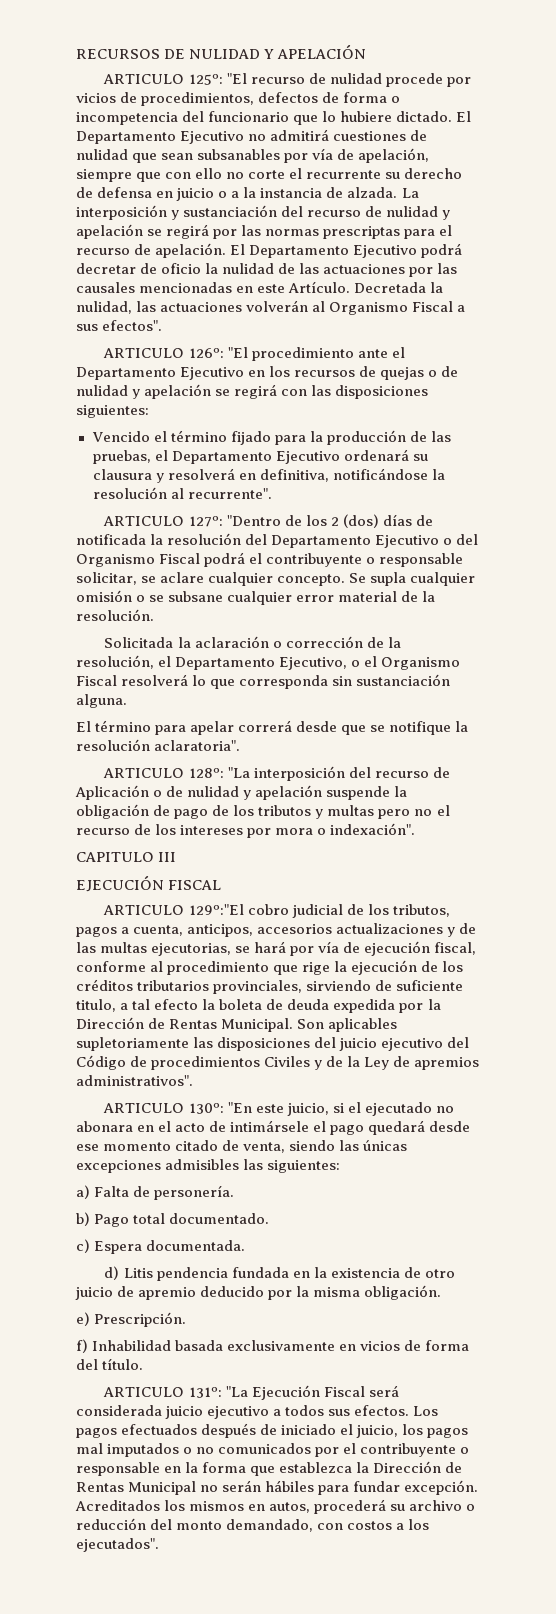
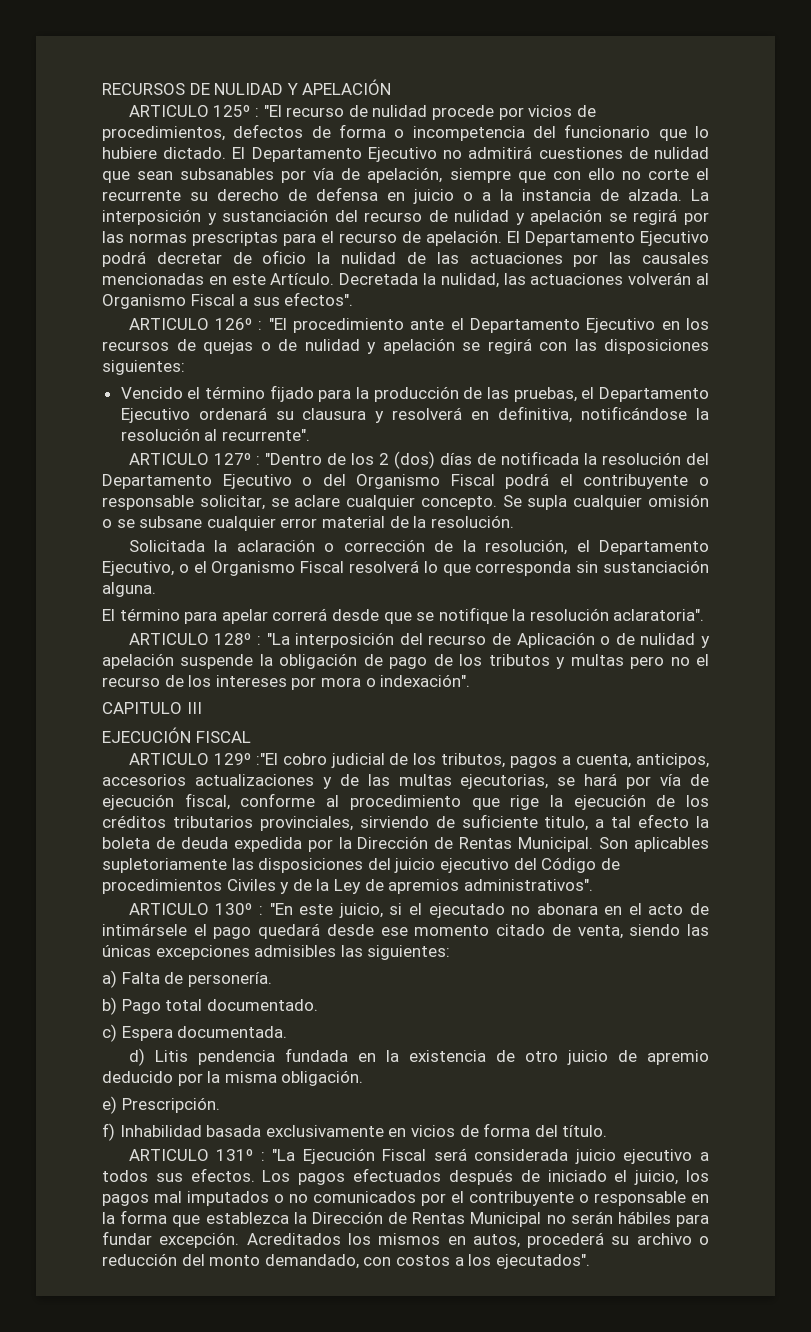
- ARTICULO 125º: "El recurso de nulidad procede por vicios de procedimientos, defectos de forma o incompetencia del funcionario que lo hubiere dictado.
+ ARTICULO 125º : "El recurso de nulidad procede por vicios de procedimientos, defectos de forma o incompetencia del funcionario que lo hubiere dictado.
- ARTICULO 126º: "El procedimiento ante el Departamento Ejecutivo en los recursos de quejas o de nulidad y apelación se regirá con las disposiciones siguientes:
+ ARTICULO 126º : "El procedimiento ante el Departamento Ejecutivo en los recursos de quejas o de nulidad y apelación se regirá con las disposiciones siguientes:
- ARTICULO 127º: "Dentro de los 2 (dos) días de notificada la resolución del Departamento Ejecutivo o del Organismo Fiscal podrá el contribuyente o responsable solicitar, se aclare cualquier concepto.
+ ARTICULO 127º : "Dentro de los 2 (dos) días de notificada la resolución del Departamento Ejecutivo o del Organismo Fiscal podrá el contribuyente o responsable solicitar, se aclare cualquier concepto.
- ARTICULO 128º: "La interposición del recurso de Aplicación o de nulidad y apelación suspende la obligación de pago de los tributos y multas pero no el recurso de los intereses por mora o indexación".
+ ARTICULO 128º : "La interposición del recurso de Aplicación o de nulidad y apelación suspende la obligación de pago de los tributos y multas pero no el recurso de los intereses por mora o indexación".
- ARTICULO 129º:"El cobro judicial de los tributos, pagos a cuenta, anticipos, accesorios actualizaciones y de las multas ejecutorias, se hará por vía de ejecución fiscal, conforme al procedimiento que rige la ejecución de los créditos tributarios provinciales, sirviendo de suficiente titulo, a tal efecto la boleta de deuda expedida por la Dirección de Rentas Municipal.
+ ARTICULO 129º :"El cobro judicial de los tributos, pagos a cuenta, anticipos, accesorios actualizaciones y de las multas ejecutorias, se hará por vía de ejecución fiscal, conforme al procedimiento que rige la ejecución de los créditos tributarios provinciales, sirviendo de suficiente titulo, a tal efecto la boleta de deuda expedida por la Dirección de Rentas Municipal.
- ARTICULO 130º: "En este juicio, si el ejecutado no abonara en el acto de intimársele el pago quedará desde ese momento citado de venta, siendo las únicas excepciones admisibles las siguientes:
+ ARTICULO 130º : "En este juicio, si el ejecutado no abonara en el acto de intimársele el pago quedará desde ese momento citado de venta, siendo las únicas excepciones admisibles las siguientes:
- ARTICULO 131º: "La Ejecución Fiscal será considerada juicio ejecutivo a todos sus efectos.
+ ARTICULO 131º : "La Ejecución Fiscal será considerada juicio ejecutivo a todos sus efectos.

